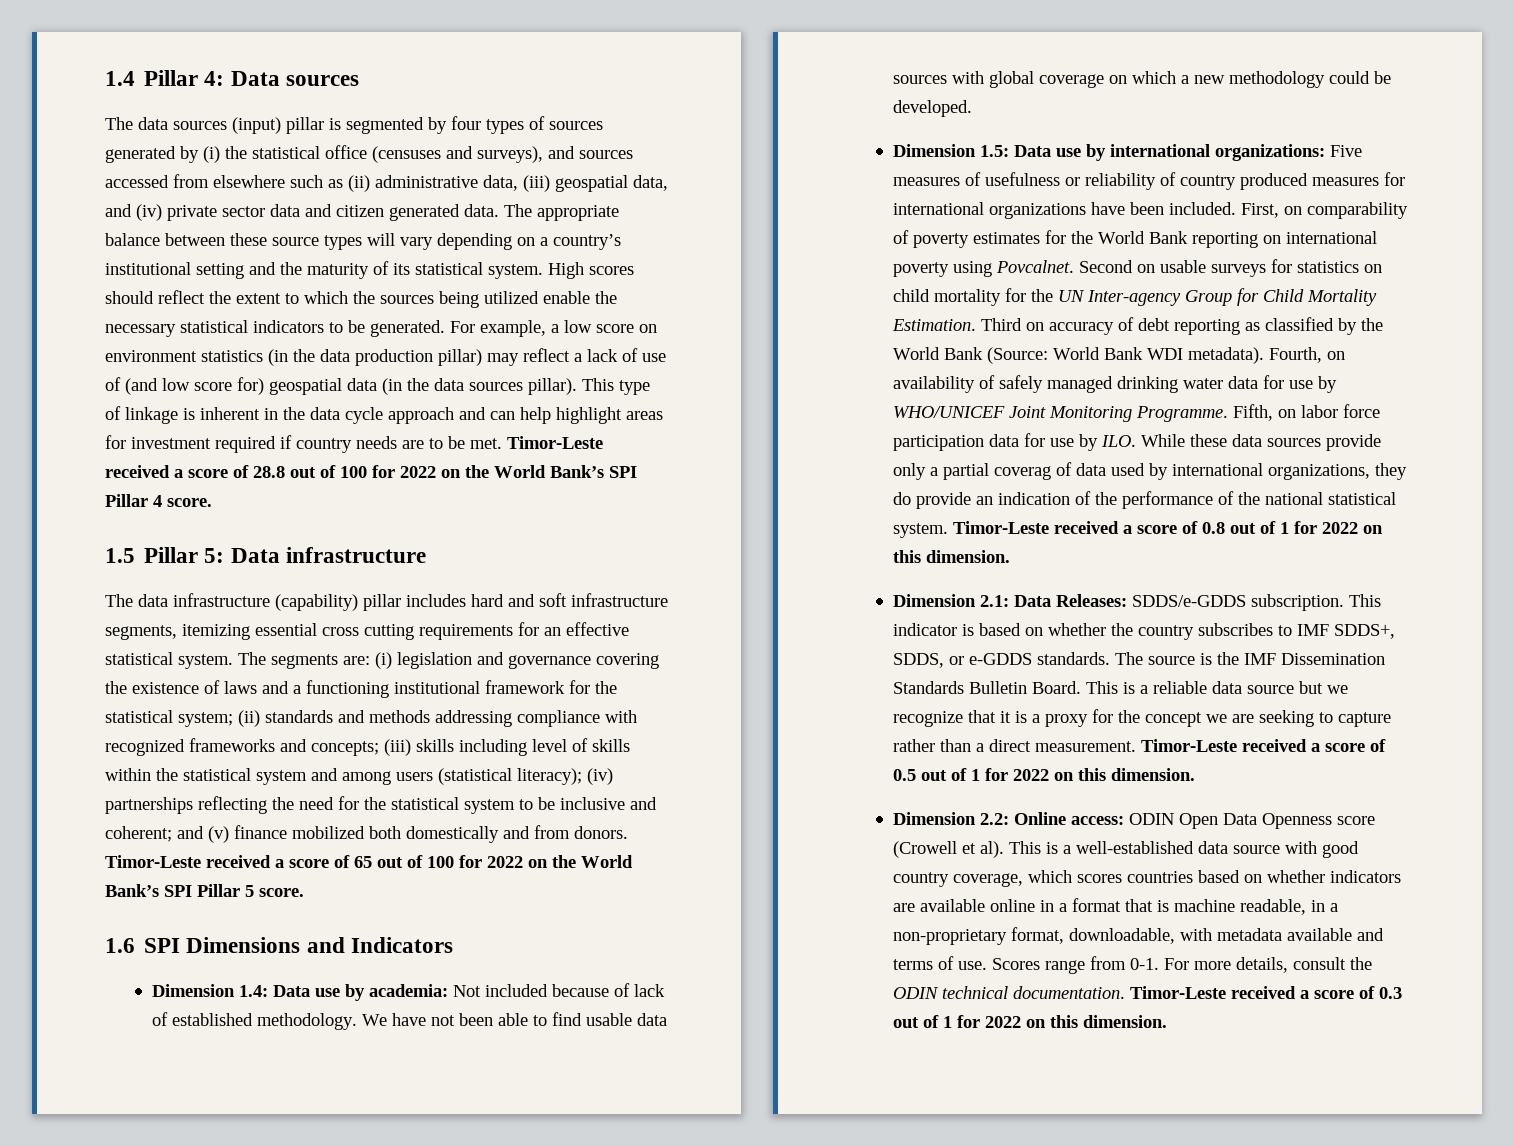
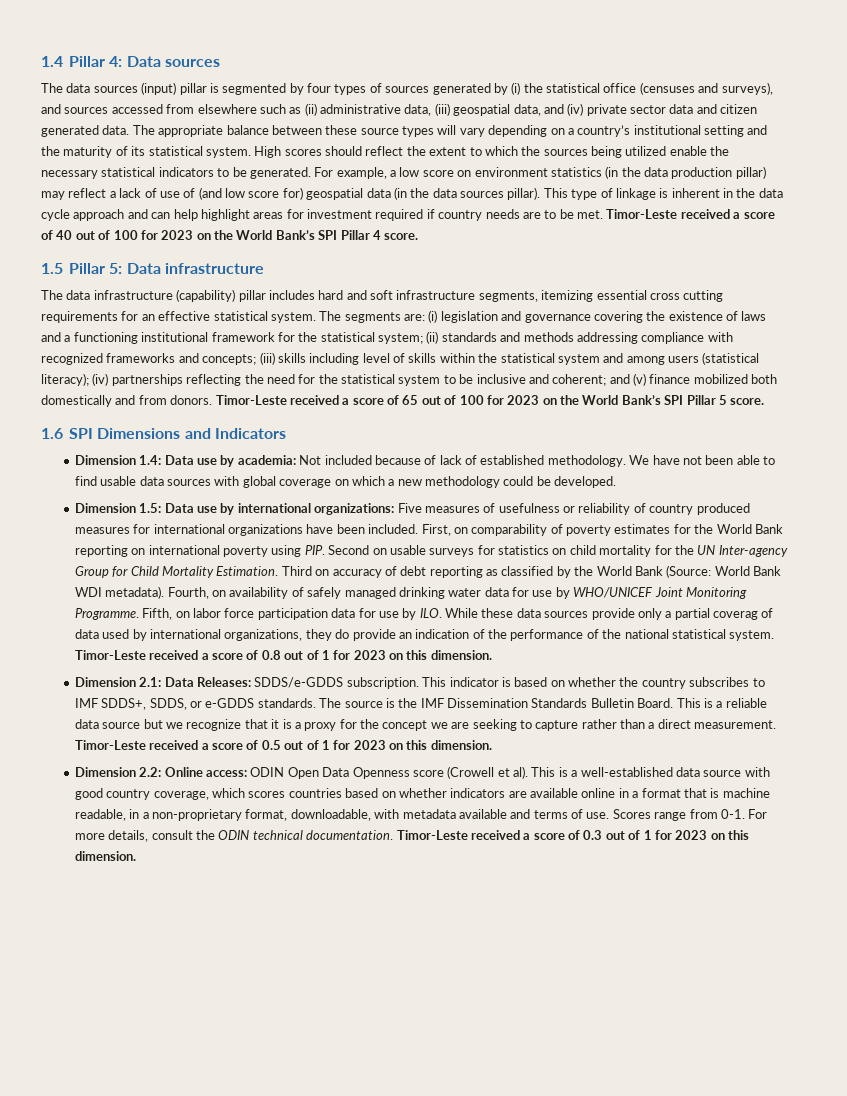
- Timor-Leste received a score of 28.8 out of 100 for 2022 on the World Bank’s SPI Pillar 4 score.
+ Timor-Leste received a score of 40 out of 100 for 2023 on the World Bank’s SPI Pillar 4 score.
- Timor-Leste received a score of 65 out of 100 for 2022 on the World Bank’s SPI Pillar 5 score.
+ Timor-Leste received a score of 65 out of 100 for 2023 on the World Bank’s SPI Pillar 5 score.
- First, on comparability of poverty estimates for the World Bank reporting on international poverty using Povcalnet. Second on usable surveys for statistics on child mortality for the UN Inter-agency Group for Child Mortality Estimation.
+ First, on comparability of poverty estimates for the World Bank reporting on international poverty using PIP. Second on usable surveys for statistics on child mortality for the UN Inter-agency Group for Child Mortality Estimation.
- Timor-Leste received a score of 0.8 out of 1 for 2022 on this dimension.
+ Timor-Leste received a score of 0.8 out of 1 for 2023 on this dimension.
- Timor-Leste received a score of 0.5 out of 1 for 2022 on this dimension.
+ Timor-Leste received a score of 0.5 out of 1 for 2023 on this dimension.
- Timor-Leste received a score of 0.3 out of 1 for 2022 on this dimension.
+ Timor-Leste received a score of 0.3 out of 1 for 2023 on this dimension.

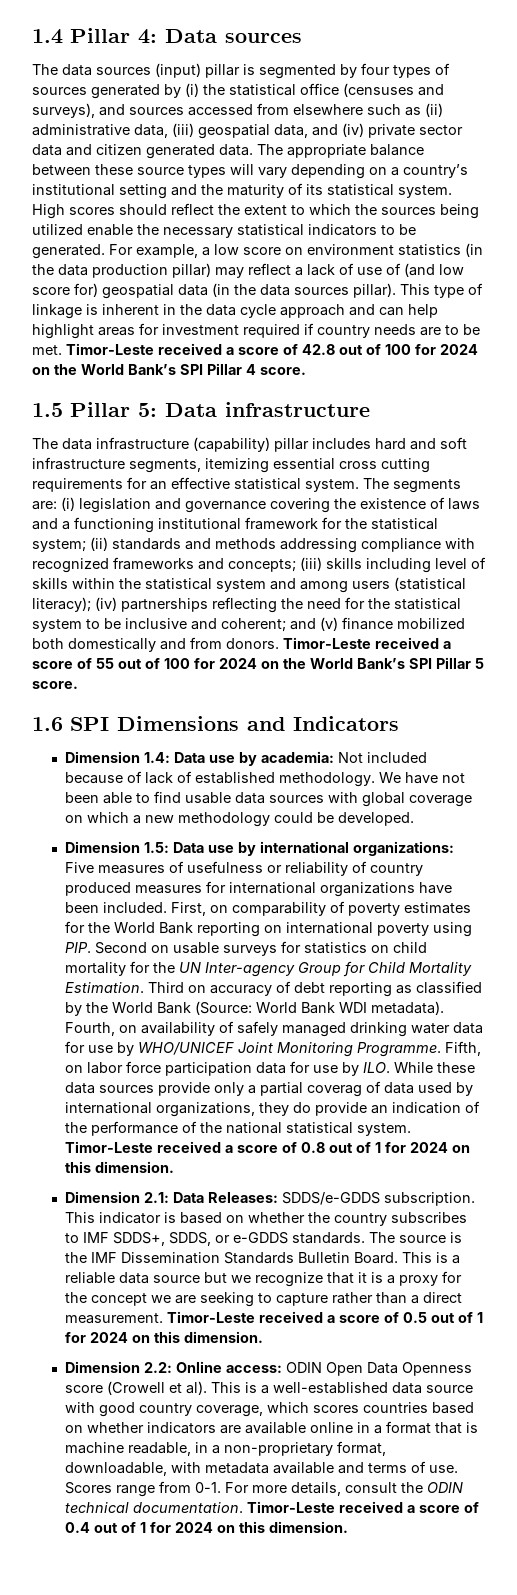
- Timor-Leste received a score of 40 out of 100 for 2023 on the World Bank’s SPI Pillar 4 score.
+ Timor-Leste received a score of 42.8 out of 100 for 2024 on the World Bank’s SPI Pillar 4 score.
- Timor-Leste received a score of 65 out of 100 for 2023 on the World Bank’s SPI Pillar 5 score.
+ Timor-Leste received a score of 55 out of 100 for 2024 on the World Bank’s SPI Pillar 5 score.
- Timor-Leste received a score of 0.8 out of 1 for 2023 on this dimension.
+ Timor-Leste received a score of 0.8 out of 1 for 2024 on this dimension.
- Timor-Leste received a score of 0.5 out of 1 for 2023 on this dimension.
+ Timor-Leste received a score of 0.5 out of 1 for 2024 on this dimension.
- Timor-Leste received a score of 0.3 out of 1 for 2023 on this dimension.
+ Timor-Leste received a score of 0.4 out of 1 for 2024 on this dimension.

